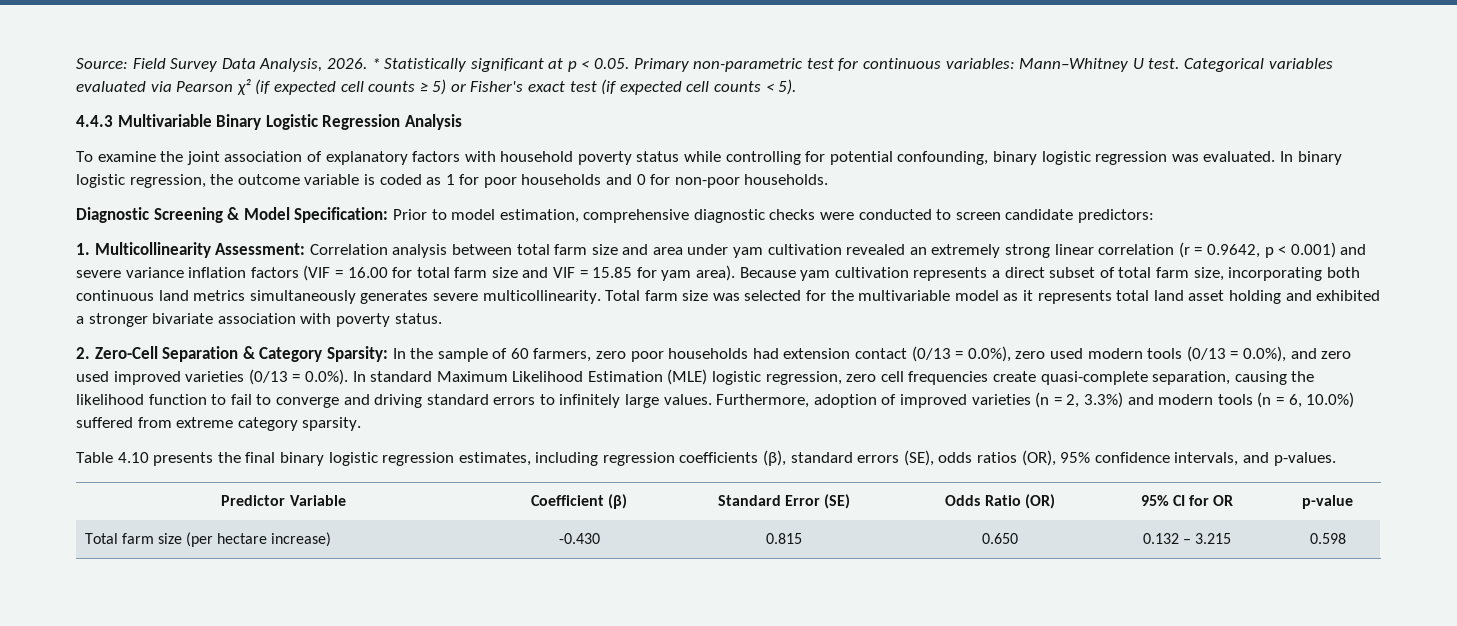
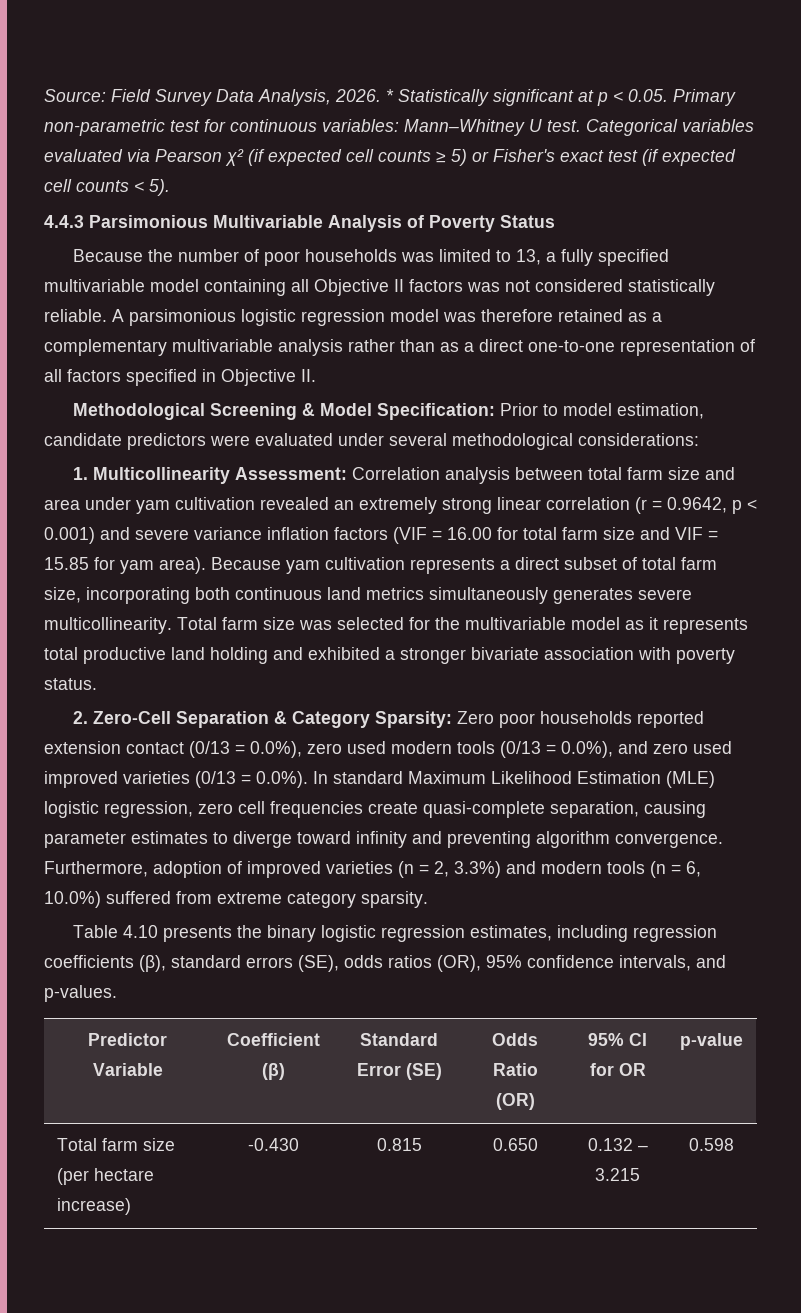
- 4.4.3 Multivariable Binary Logistic Regression Analysis
- To examine the joint association of explanatory factors with household poverty status while controlling for potential confounding, binary logistic regression was evaluated. In binary logistic regression, the outcome variable is coded as 1 for poor households and 0 for non-poor households.
- Diagnostic Screening & Model Specification: Prior to model estimation, comprehensive diagnostic checks were conducted to screen candidate predictors:
+ 4.4.3 Parsimonious Multivariable Analysis of Poverty Status
+ Because the number of poor households was limited to 13, a fully specified multivariable model containing all Objective II factors was not considered statistically reliable. A parsimonious logistic regression model was therefore retained as a complementary multivariable analysis rather than as a direct one-to-one representation of all factors specified in Objective II.
+ Methodological Screening & Model Specification: Prior to model estimation, candidate predictors were evaluated under several methodological considerations:
- Total farm size was selected for the multivariable model as it represents total land asset holding and exhibited a stronger bivariate association with poverty status.
+ Total farm size was selected for the multivariable model as it represents total productive land holding and exhibited a stronger bivariate association with poverty status.
- 2. Zero-Cell Separation & Category Sparsity: In the sample of 60 farmers, zero poor households had extension contact (0/13 = 0.0%), zero used modern tools (0/13 = 0.0%), and zero used improved varieties (0/13 = 0.0%). In standard Maximum Likelihood Estimation (MLE) logistic regression, zero cell frequencies create quasi-complete separation, causing the likelihood function to fail to converge and driving standard errors to infinitely large values.
+ 2. Zero-Cell Separation & Category Sparsity: Zero poor households reported extension contact (0/13 = 0.0%), zero used modern tools (0/13 = 0.0%), and zero used improved varieties (0/13 = 0.0%). In standard Maximum Likelihood Estimation (MLE) logistic regression, zero cell frequencies create quasi-complete separation, causing parameter estimates to diverge toward infinity and preventing algorithm convergence.
- Table 4.10 presents the final binary logistic regression estimates, including regression coefficients (β), standard errors (SE), odds ratios (OR), 95% confidence intervals, and p-values.
+ Table 4.10 presents the binary logistic regression estimates, including regression coefficients (β), standard errors (SE), odds ratios (OR), 95% confidence intervals, and p-values.

